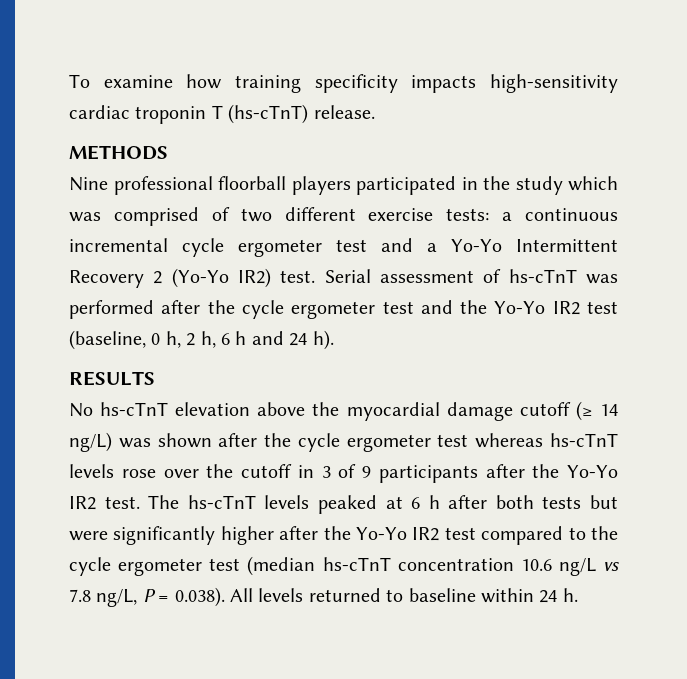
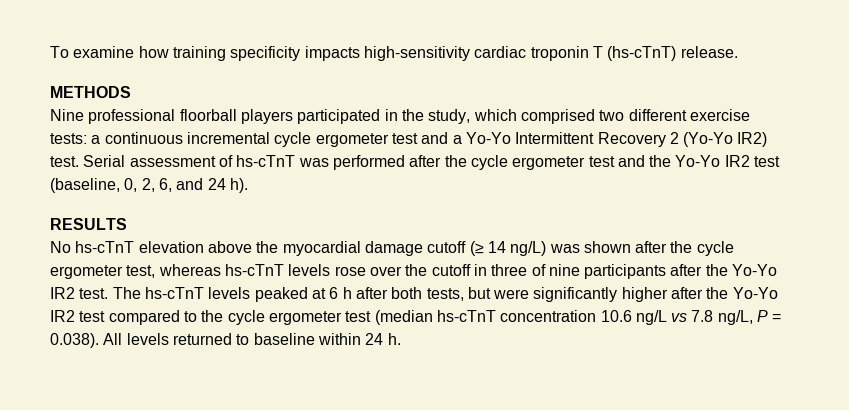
- Nine professional floorball players participated in the study which was comprised of two different exercise tests: a continuous incremental cycle ergometer test and a Yo-Yo Intermittent Recovery 2 (Yo-Yo IR2) test.
+ Nine professional floorball players participated in the study, which comprised two different exercise tests: a continuous incremental cycle ergometer test and a Yo-Yo Intermittent Recovery 2 (Yo-Yo IR2) test.
- Serial assessment of hs-cTnT was performed after the cycle ergometer test and the Yo-Yo IR2 test (baseline, 0 h, 2 h, 6 h and 24 h).
+ Serial assessment of hs-cTnT was performed after the cycle ergometer test and the Yo-Yo IR2 test (baseline, 0, 2, 6, and 24 h).
- No hs-cTnT elevation above the myocardial damage cutoff (≥ 14 ng/L) was shown after the cycle ergometer test whereas hs-cTnT levels rose over the cutoff in 3 of 9 participants after the Yo-Yo IR2 test.
+ No hs-cTnT elevation above the myocardial damage cutoff (≥ 14 ng/L) was shown after the cycle ergometer test, whereas hs-cTnT levels rose over the cutoff in three of nine participants after the Yo-Yo IR2 test.
- The hs-cTnT levels peaked at 6 h after both tests but were significantly higher after the Yo-Yo IR2 test compared to the cycle ergometer test (median hs-cTnT concentration 10.6 ng/L vs 7.8 ng/L, P = 0.038). All levels returned to baseline within 24 h.
+ The hs-cTnT levels peaked at 6 h after both tests, but were significantly higher after the Yo-Yo IR2 test compared to the cycle ergometer test (median hs-cTnT concentration 10.6 ng/L vs 7.8 ng/L, P = 0.038). All levels returned to baseline within 24 h.

